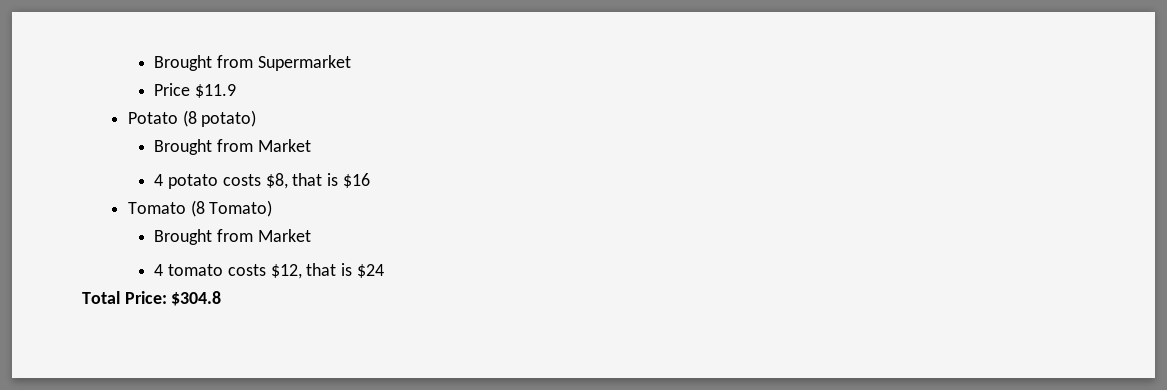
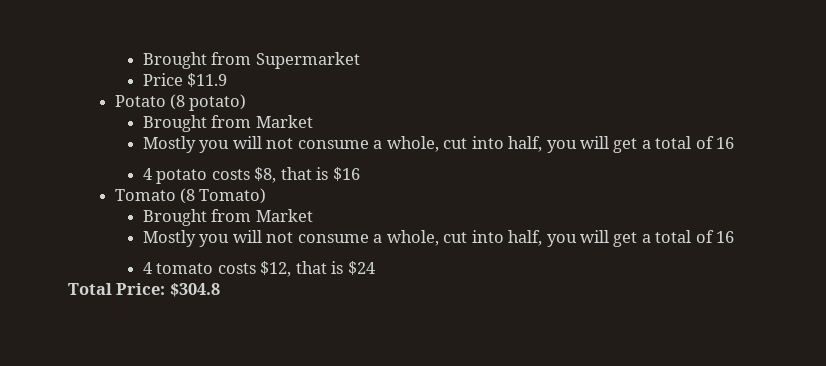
  Potato (8 potato)
  Brought from Market
+ Mostly you will not consume a whole, cut into half, you will get a total of 16
  Tomato (8 Tomato)
  Brought from Market
+ Mostly you will not consume a whole, cut into half, you will get a total of 16

